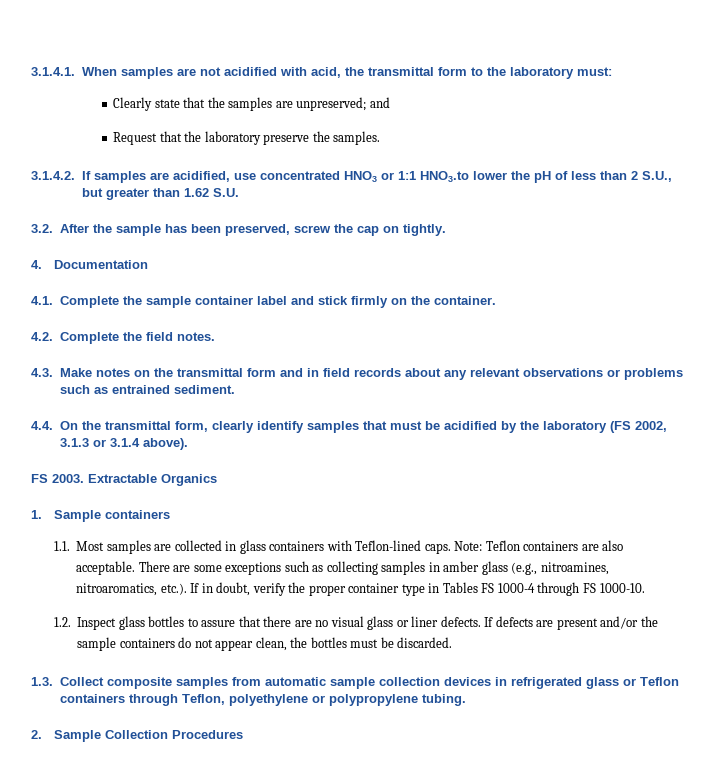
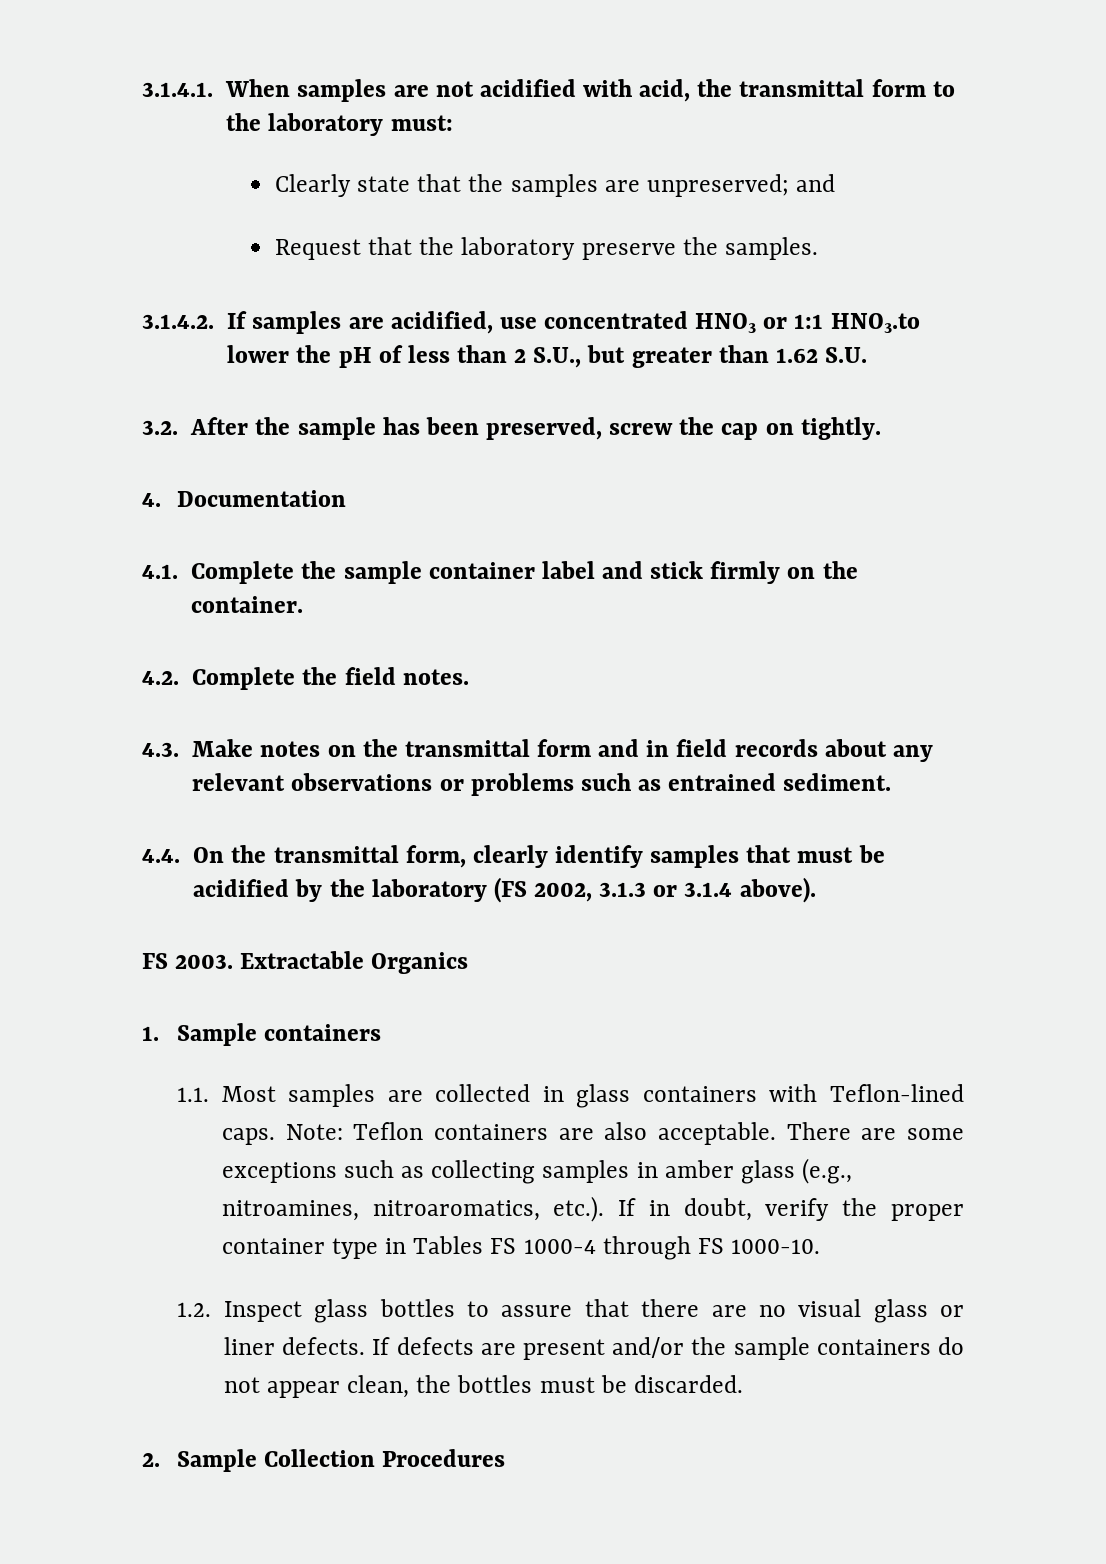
- 1.3. Collect composite samples from automatic sample collection devices in refrigerated glass or Teflon containers through Teflon, polyethylene or polypropylene tubing.

